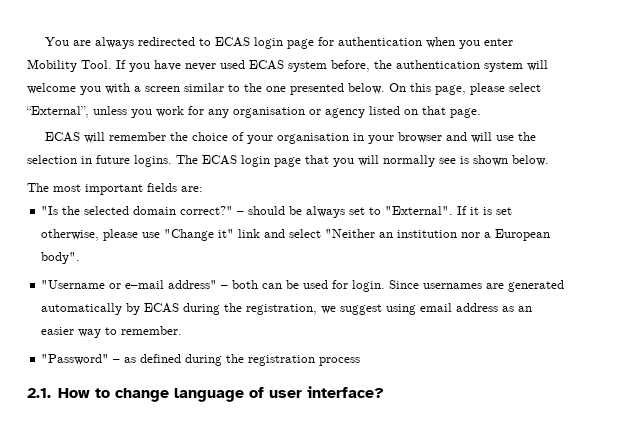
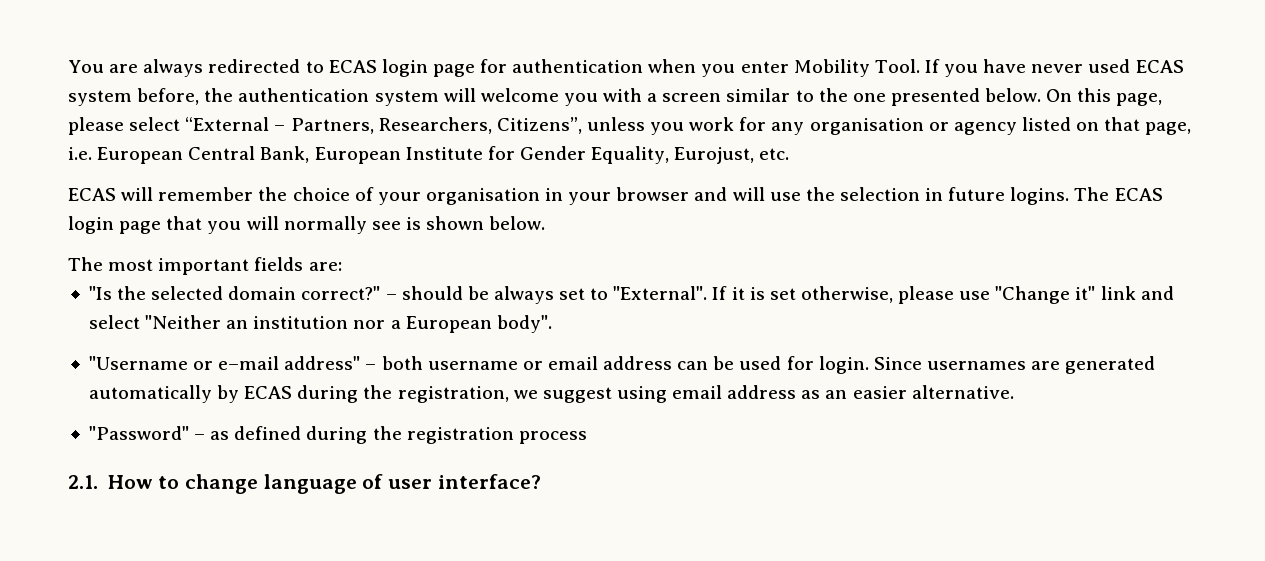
- On this page, please select “External”, unless you work for any organisation or agency listed on that page.
+ On this page, please select “External – Partners, Researchers, Citizens”, unless you work for any organisation or agency listed on that page, i.e. European Central Bank, European Institute for Gender Equality, Eurojust, etc.
- "Username or e–mail address" – both can be used for login.
+ "Username or e–mail address" – both username or email address can be used for login.
- Since usernames are generated automatically by ECAS during the registration, we suggest using email address as an easier way to remember.
+ Since usernames are generated automatically by ECAS during the registration, we suggest using email address as an easier alternative.

